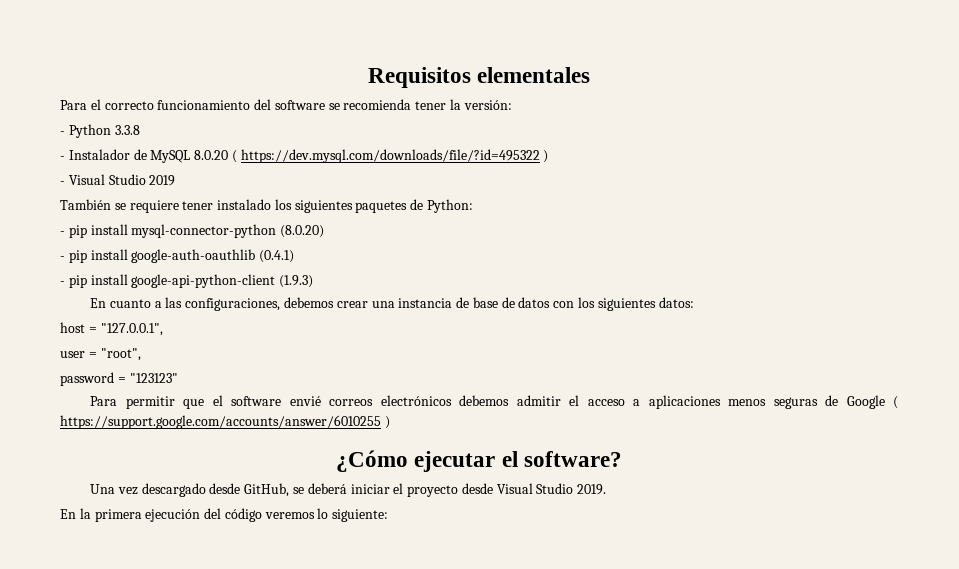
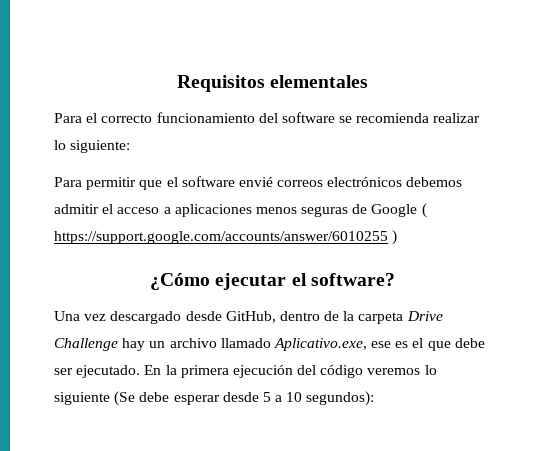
- Para el correcto funcionamiento del software se recomienda tener la versión:
- - Python 3.3.8
- - Instalador de MySQL 8.0.20 ( https://dev.mysql.com/downloads/file/?id=495322 )
- - Visual Studio 2019
- También se requiere tener instalado los siguientes paquetes de Python:
- - pip install mysql-connector-python (8.0.20)
- - pip install google-auth-oauthlib (0.4.1)
- - pip install google-api-python-client (1.9.3)
- En cuanto a las configuraciones, debemos crear una instancia de base de datos con los siguientes datos:
- host = "127.0.0.1",
- user = "root",
- password = "123123"
+ Para el correcto funcionamiento del software se recomienda realizar lo siguiente:
- Una vez descargado desde GitHub, se deberá iniciar el proyecto desde Visual Studio 2019.
- En la primera ejecución del código veremos lo siguiente:
+ Una vez descargado desde GitHub, dentro de la carpeta Drive Challenge hay un archivo llamado Aplicativo.exe, ese es el que debe ser ejecutado. En la primera ejecución del código veremos lo siguiente (Se debe esperar desde 5 a 10 segundos):

